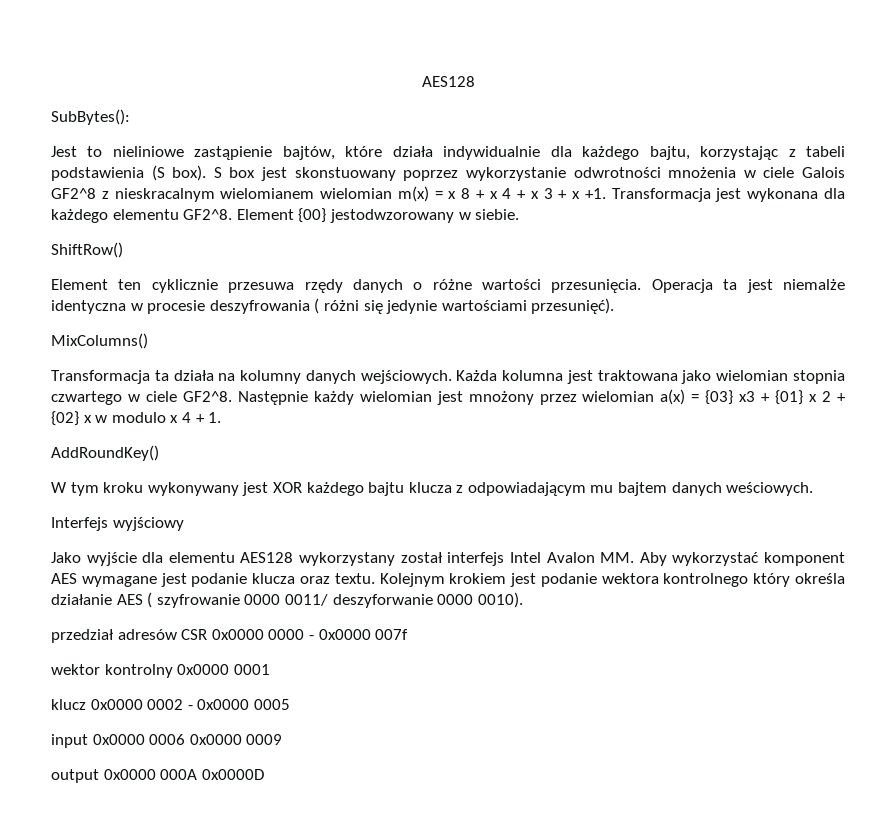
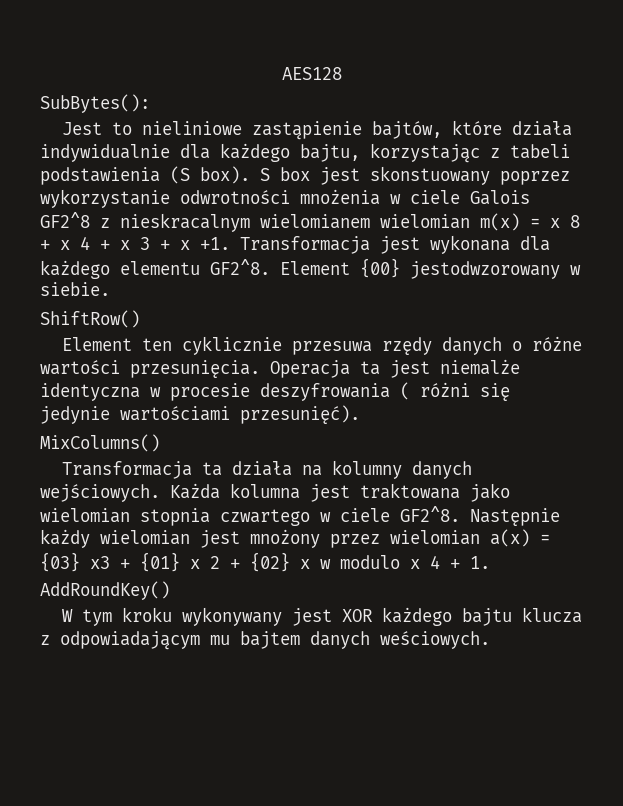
- Interfejs wyjściowy
- Jako wyjście dla elementu AES128 wykorzystany został interfejs Intel Avalon MM. Aby wykorzystać komponent AES wymagane jest podanie klucza oraz textu. Kolejnym krokiem jest podanie wektora kontrolnego który określa działanie AES ( szyfrowanie 0000 0011/ deszyforwanie 0000 0010).
- przedział adresów CSR 0x0000 0000 - 0x0000 007f
- wektor kontrolny 0x0000 0001
- klucz 0x0000 0002 - 0x0000 0005
- input 0x0000 0006 0x0000 0009
- output 0x0000 000A 0x0000D

